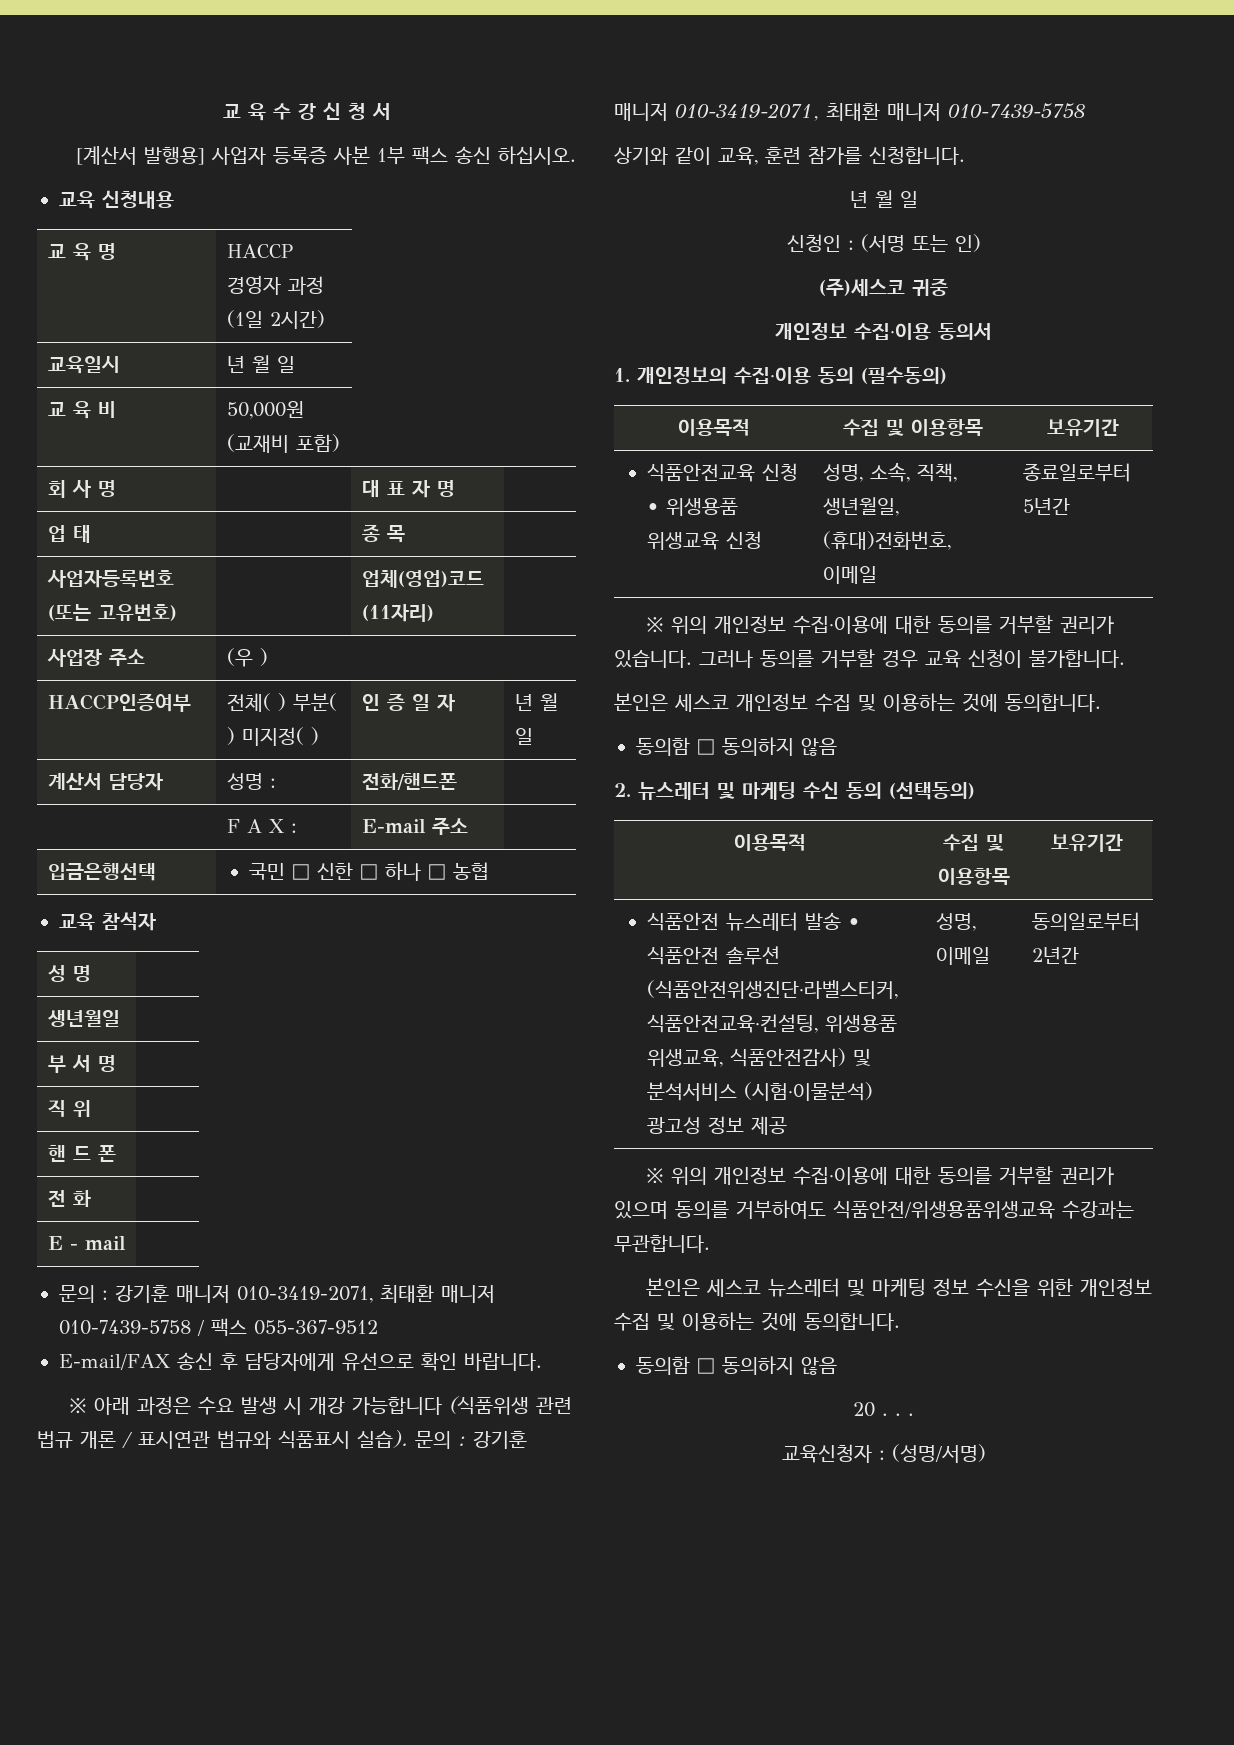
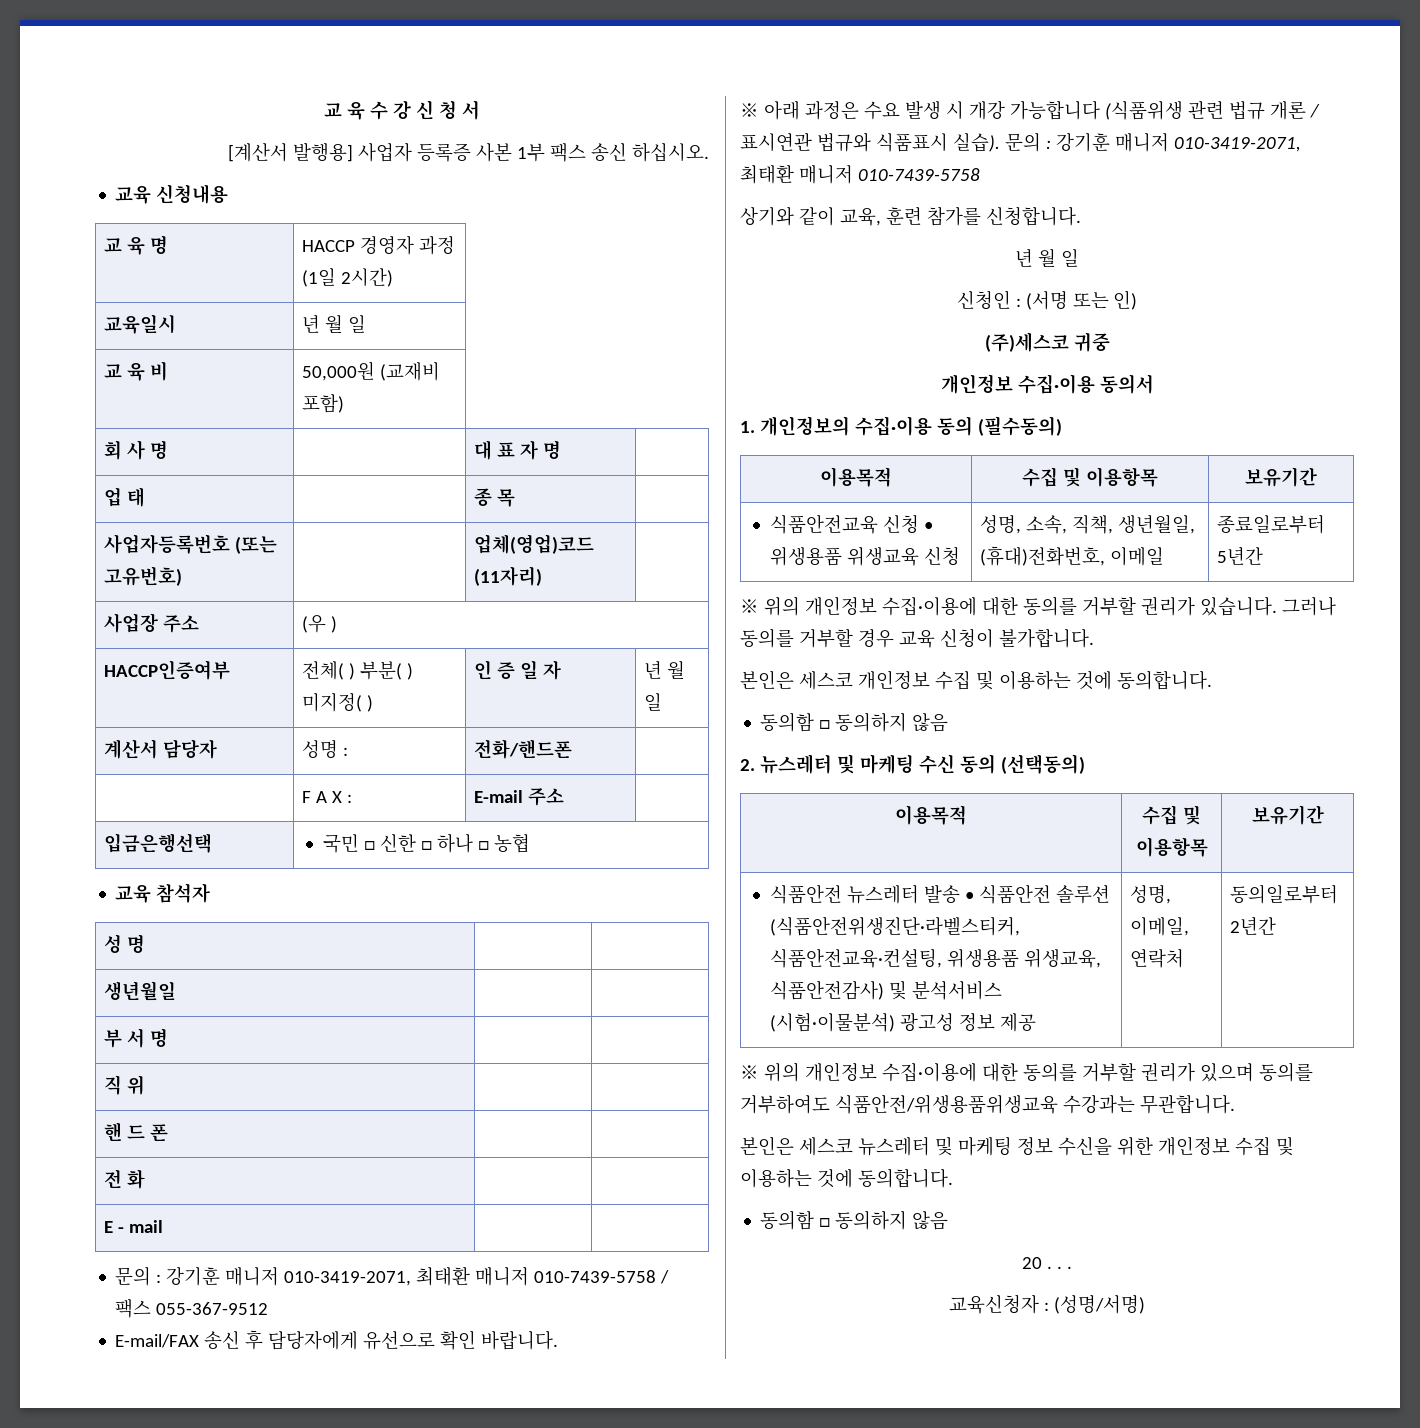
- 식품안전 뉴스레터 발송 • 식품안전 솔루션 (식품안전위생진단·라벨스티커, 식품안전교육·컨설팅, 위생용품 위생교육, 식품안전감사) 및 분석서비스 (시험·이물분석) 광고성 정보 제공 | 성명, 이메일 | 동의일로부터 2년간
+ 식품안전 뉴스레터 발송 • 식품안전 솔루션 (식품안전위생진단·라벨스티커, 식품안전교육·컨설팅, 위생용품 위생교육, 식품안전감사) 및 분석서비스 (시험·이물분석) 광고성 정보 제공 | 성명, 이메일, 연락처 | 동의일로부터 2년간

